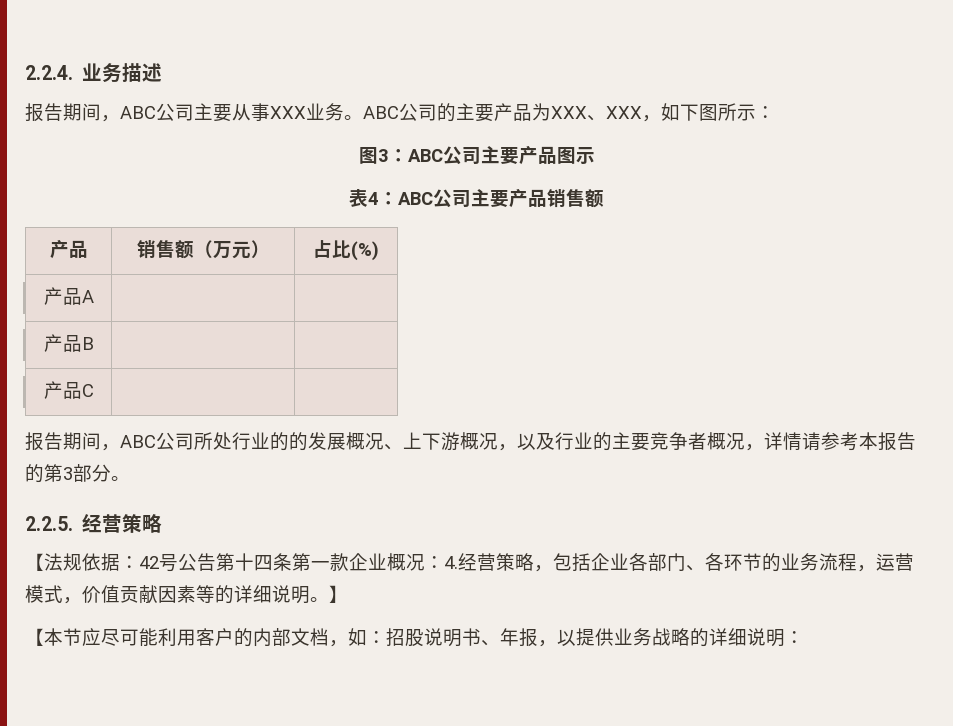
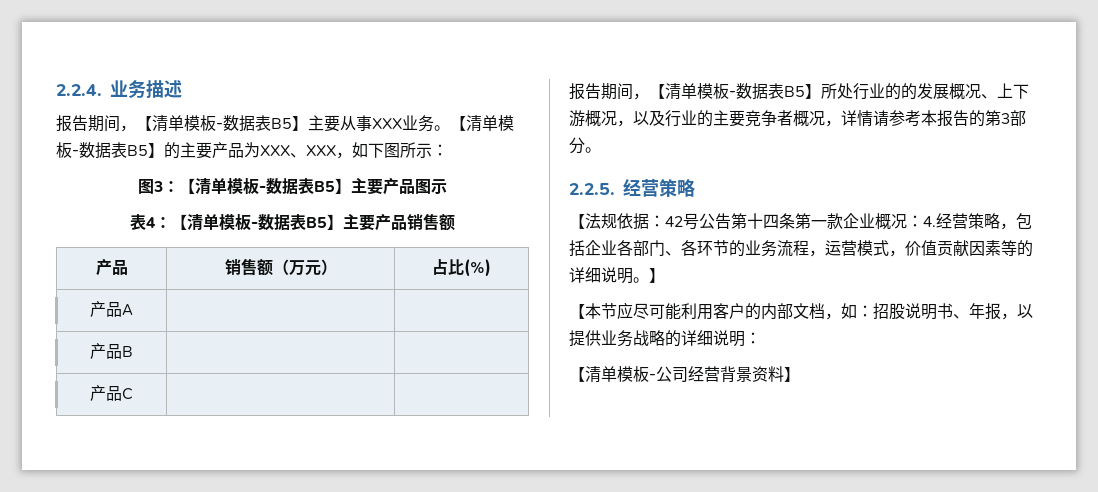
- 报告期间，ABC公司主要从事XXX业务。
+ 报告期间，【清单模板-数据表B5】主要从事XXX业务。
- ABC公司的主要产品为XXX、XXX，如下图所示：
+ 【清单模板-数据表B5】的主要产品为XXX、XXX，如下图所示：
- 图3：ABC公司主要产品图示
+ 图3：【清单模板-数据表B5】主要产品图示
- 表4：ABC公司主要产品销售额
+ 表4：【清单模板-数据表B5】主要产品销售额
- 报告期间，ABC公司所处行业的的发展概况、上下游概况，以及行业的主要竞争者概况，详情请参考本报告的第3部分。
+ 报告期间，【清单模板-数据表B5】所处行业的的发展概况、上下游概况，以及行业的主要竞争者概况，详情请参考本报告的第3部分。
+ 【清单模板-公司经营背景资料】

